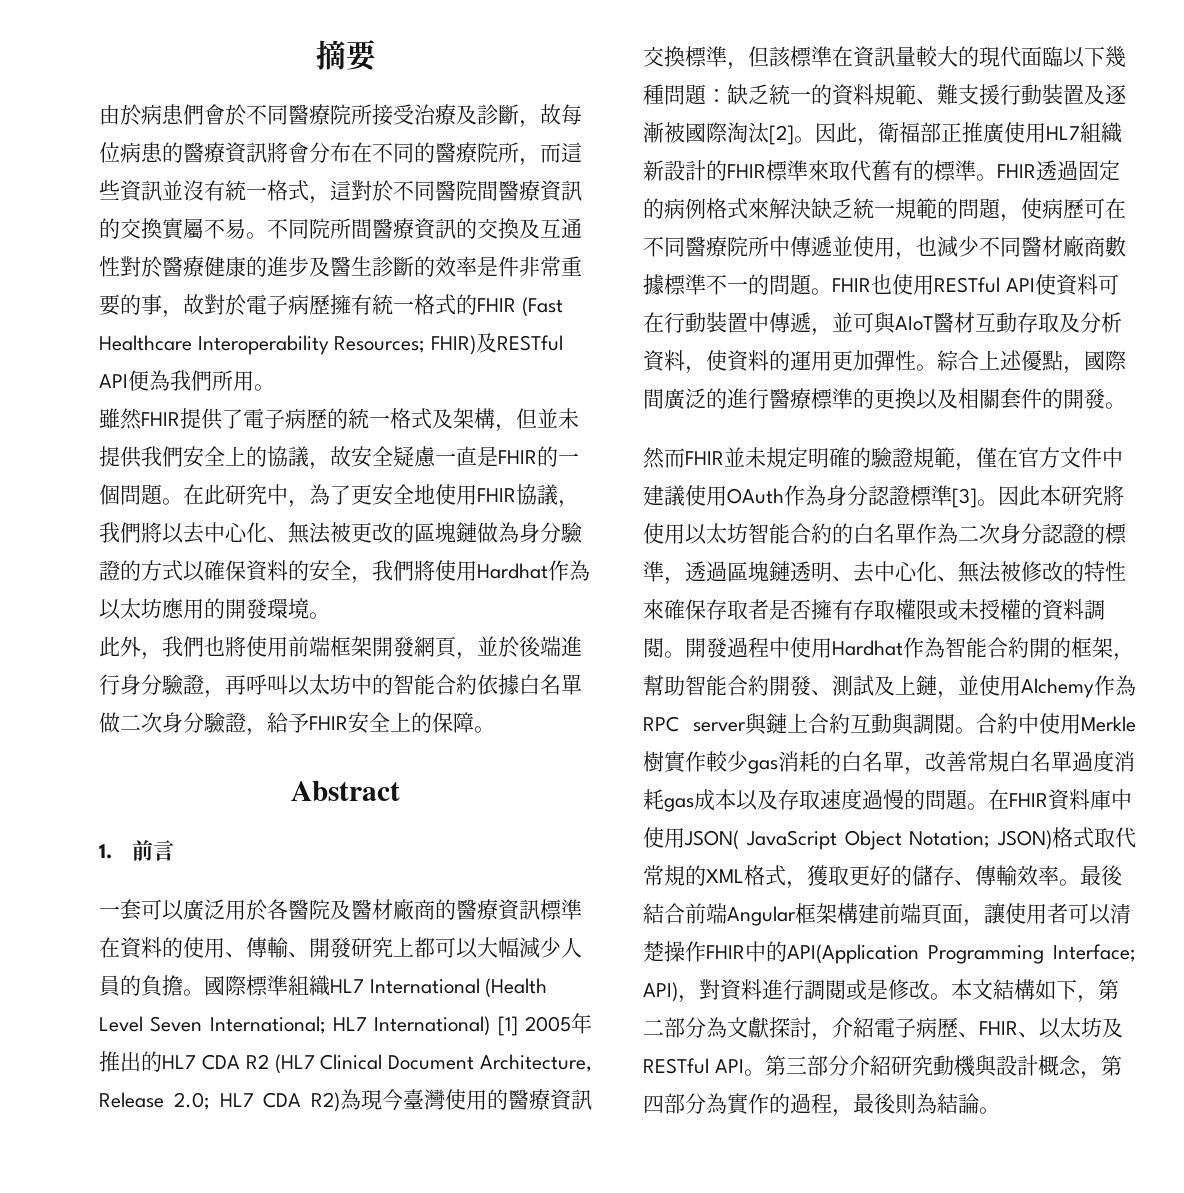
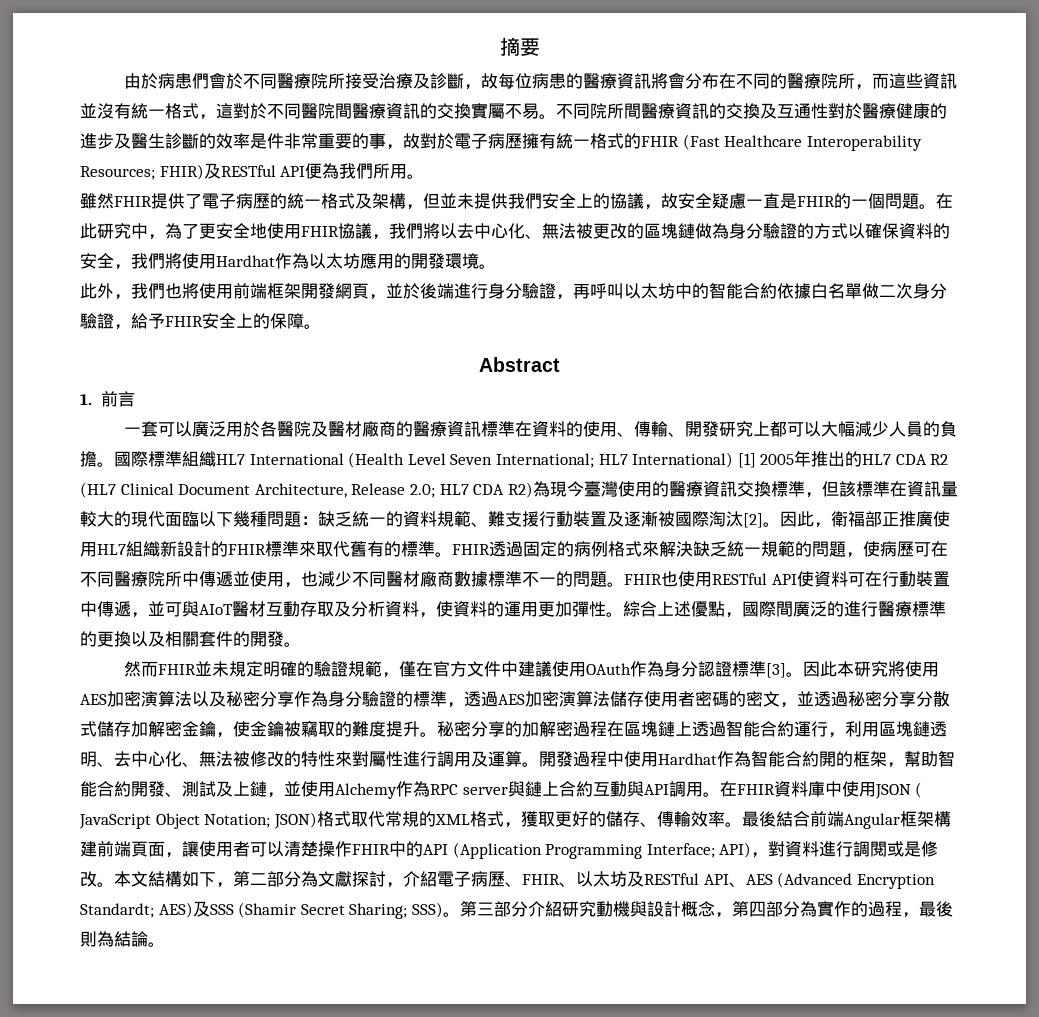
- 因此本研究將使用以太坊智能合約的白名單作為二次身分認證的標準，透過區塊鏈透明、去中心化、無法被修改的特性來確保存取者是否擁有存取權限或未授權的資料調閱。
+ 因此本研究將使用AES加密演算法以及秘密分享作為身分驗證的標準，透過AES加密演算法儲存使用者密碼的密文，並透過秘密分享分散式儲存加解密金鑰，使金鑰被竊取的難度提升。秘密分享的加解密過程在區塊鏈上透過智能合約運行，利用區塊鏈透明、去中心化、無法被修改的特性來對屬性進行調用及運算。
- 開發過程中使用Hardhat作為智能合約開的框架，幫助智能合約開發、測試及上鏈，並使用Alchemy作為RPC server與鏈上合約互動與調閱。合約中使用Merkle樹實作較少gas消耗的白名單，改善常規白名單過度消耗gas成本以及存取速度過慢的問題。
+ 開發過程中使用Hardhat作為智能合約開的框架，幫助智能合約開發、測試及上鏈，並使用Alchemy作為RPC server與鏈上合約互動與API調用。
- 在FHIR資料庫中使用JSON( JavaScript Object Notation; JSON)格式取代常規的XML格式，獲取更好的儲存、傳輸效率。
+ 在FHIR資料庫中使用JSON ( JavaScript Object Notation; JSON)格式取代常規的XML格式，獲取更好的儲存、傳輸效率。
- 最後結合前端Angular框架構建前端頁面，讓使用者可以清楚操作FHIR中的API(Application Programming Interface; API)，對資料進行調閱或是修改。
+ 最後結合前端Angular框架構建前端頁面，讓使用者可以清楚操作FHIR中的API (Application Programming Interface; API)，對資料進行調閱或是修改。
- 本文結構如下，第二部分為文獻探討，介紹電子病歷、FHIR、以太坊及RESTful API。
+ 本文結構如下，第二部分為文獻探討，介紹電子病歷、FHIR、以太坊及RESTful API、AES (Advanced Encryption Standardt; AES)及SSS (Shamir Secret Sharing; SSS)。

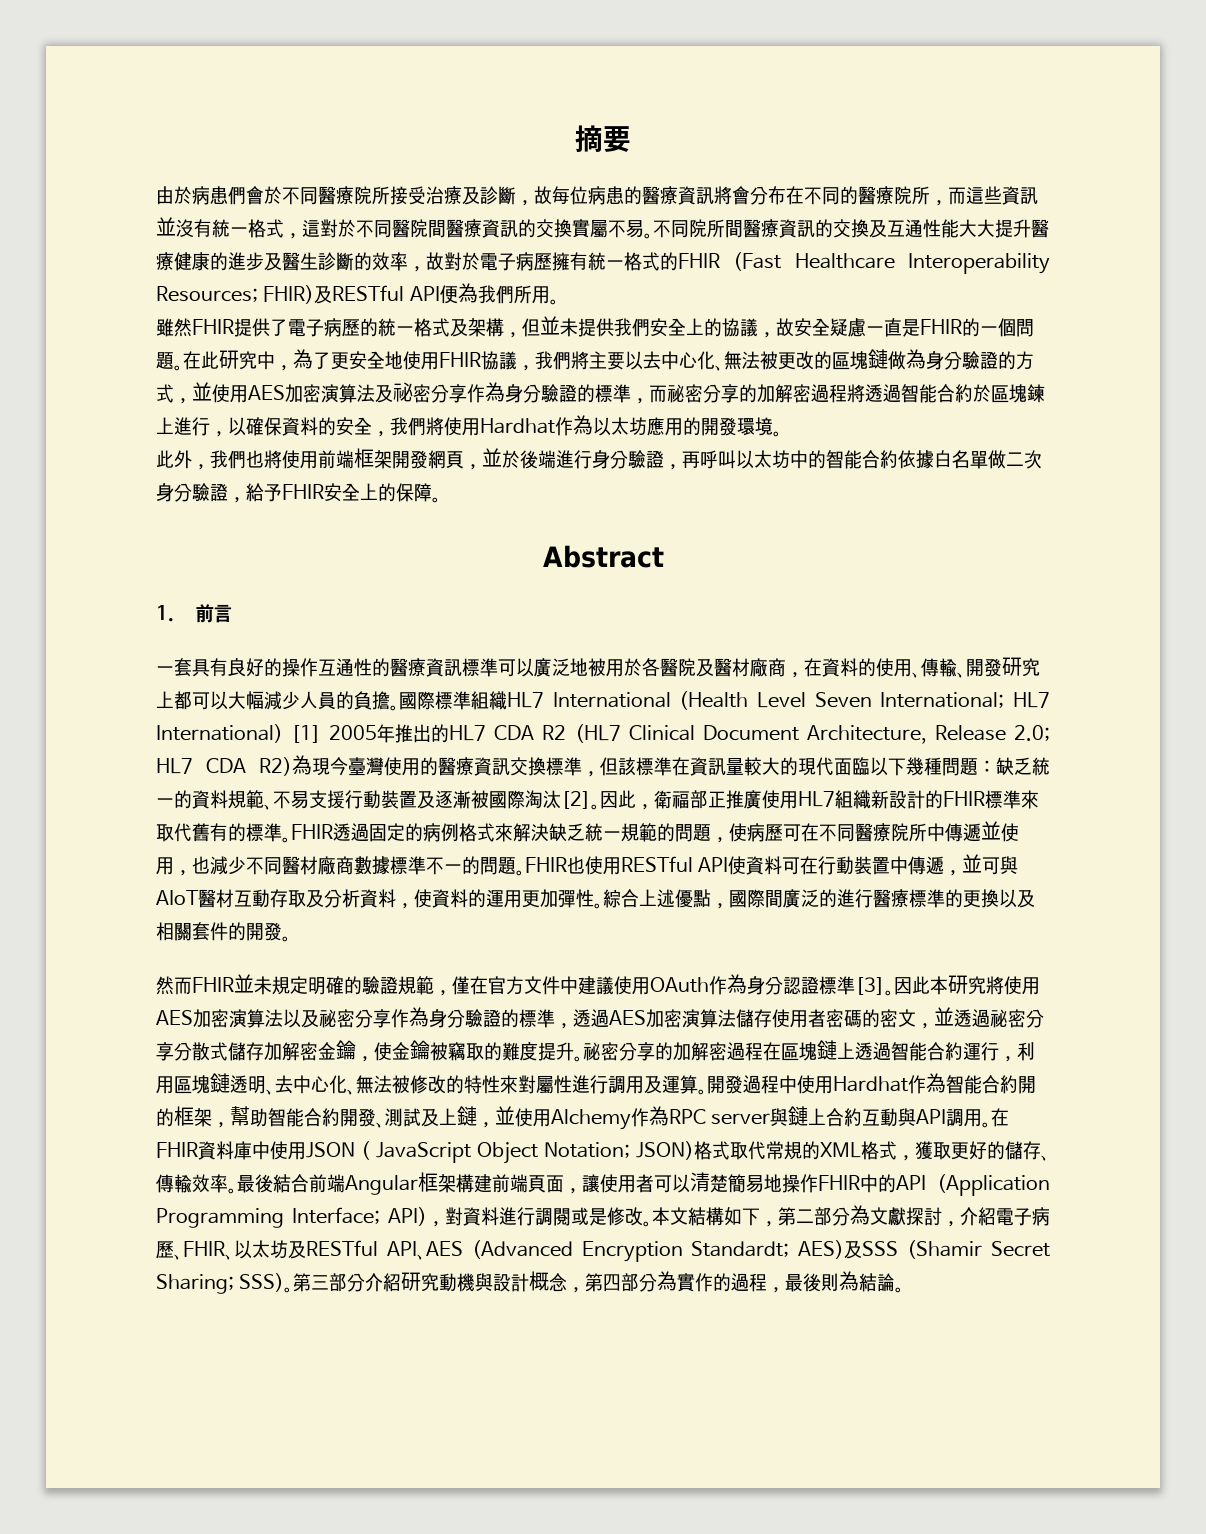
- 不同院所間醫療資訊的交換及互通性對於醫療健康的進步及醫生診斷的效率是件非常重要的事，故對於電子病歷擁有統一格式的FHIR (Fast Healthcare Interoperability Resources; FHIR)及RESTful API便為我們所用。
+ 不同院所間醫療資訊的交換及互通性能大大提升醫療健康的進步及醫生診斷的效率，故對於電子病歷擁有統一格式的FHIR (Fast Healthcare Interoperability Resources; FHIR)及RESTful API便為我們所用。
- 在此研究中，為了更安全地使用FHIR協議，我們將以去中心化、無法被更改的區塊鏈做為身分驗證的方式以確保資料的安全，我們將使用Hardhat作為以太坊應用的開發環境。
+ 在此研究中，為了更安全地使用FHIR協議，我們將主要以去中心化、無法被更改的區塊鏈做為身分驗證的方式，並使用AES加密演算法及祕密分享作為身分驗證的標準，而秘密分享的加解密過程將透過智能合約於區塊鍊上進行，以確保資料的安全，我們將使用Hardhat作為以太坊應用的開發環境。
- 一套可以廣泛用於各醫院及醫材廠商的醫療資訊標準在資料的使用、傳輸、開發研究上都可以大幅減少人員的負擔。
+ 一套具有良好的操作互通性的醫療資訊標準可以廣泛地被用於各醫院及醫材廠商，在資料的使用、傳輸、開發研究上都可以大幅減少人員的負擔。
- 國際標準組織HL7 International (Health Level Seven International; HL7 International) [1] 2005年推出的HL7 CDA R2 (HL7 Clinical Document Architecture, Release 2.0; HL7 CDA R2)為現今臺灣使用的醫療資訊交換標準，但該標準在資訊量較大的現代面臨以下幾種問題：缺乏統一的資料規範、難支援行動裝置及逐漸被國際淘汰[2]。
+ 國際標準組織HL7 International (Health Level Seven International; HL7 International) [1] 2005年推出的HL7 CDA R2 (HL7 Clinical Document Architecture, Release 2.0; HL7 CDA R2)為現今臺灣使用的醫療資訊交換標準，但該標準在資訊量較大的現代面臨以下幾種問題：缺乏統一的資料規範、不易支援行動裝置及逐漸被國際淘汰[2]。
- 最後結合前端Angular框架構建前端頁面，讓使用者可以清楚操作FHIR中的API (Application Programming Interface; API)，對資料進行調閱或是修改。
+ 最後結合前端Angular框架構建前端頁面，讓使用者可以清楚簡易地操作FHIR中的API (Application Programming Interface; API)，對資料進行調閱或是修改。

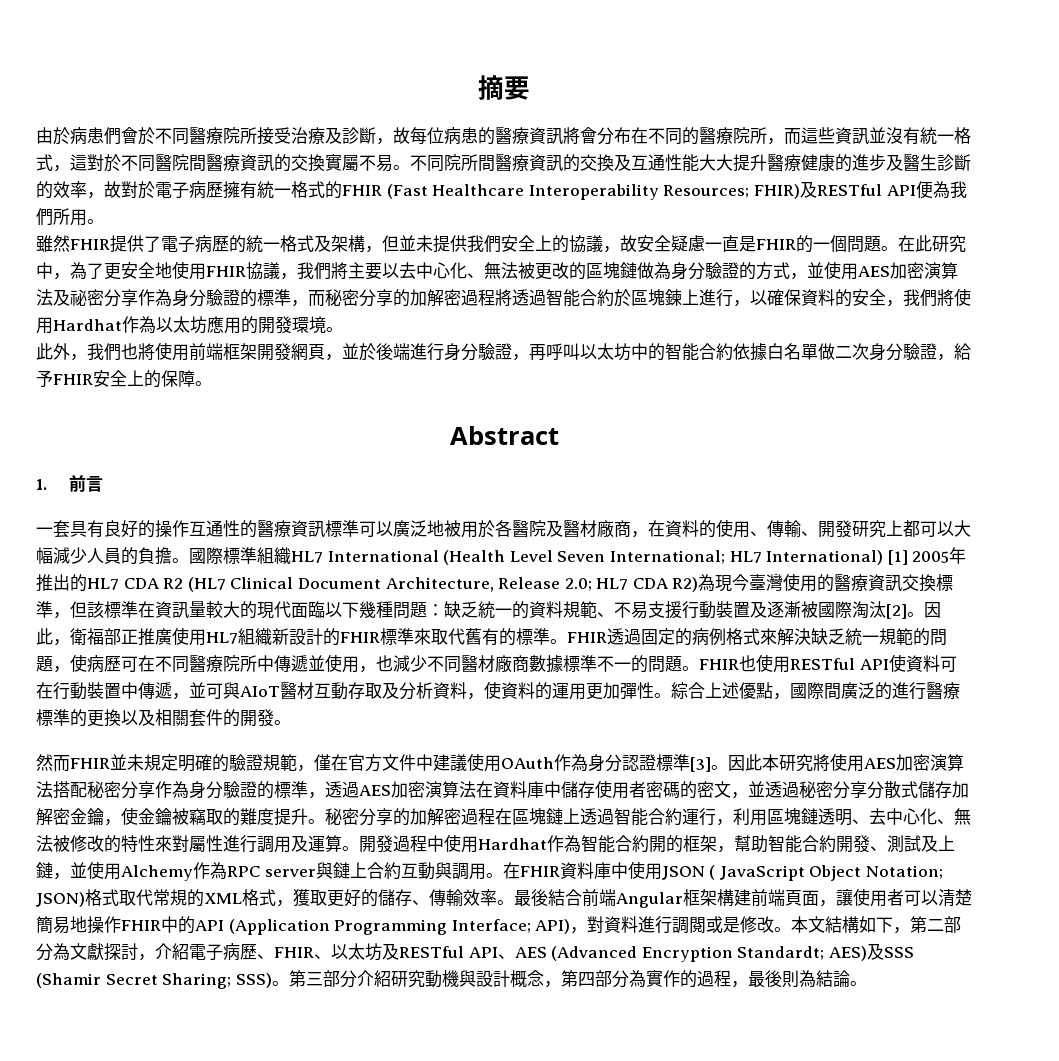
- 因此本研究將使用AES加密演算法以及秘密分享作為身分驗證的標準，透過AES加密演算法儲存使用者密碼的密文，並透過秘密分享分散式儲存加解密金鑰，使金鑰被竊取的難度提升。
+ 因此本研究將使用AES加密演算法搭配秘密分享作為身分驗證的標準，透過AES加密演算法在資料庫中儲存使用者密碼的密文，並透過秘密分享分散式儲存加解密金鑰，使金鑰被竊取的難度提升。
- 開發過程中使用Hardhat作為智能合約開的框架，幫助智能合約開發、測試及上鏈，並使用Alchemy作為RPC server與鏈上合約互動與API調用。
+ 開發過程中使用Hardhat作為智能合約開的框架，幫助智能合約開發、測試及上鏈，並使用Alchemy作為RPC server與鏈上合約互動與調用。

